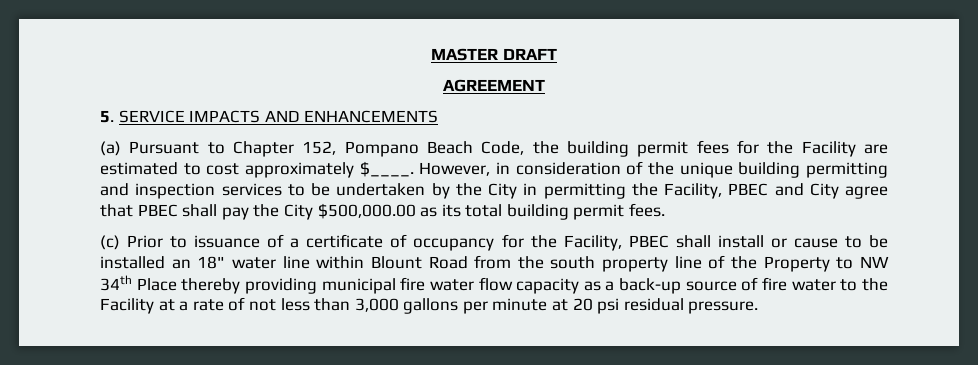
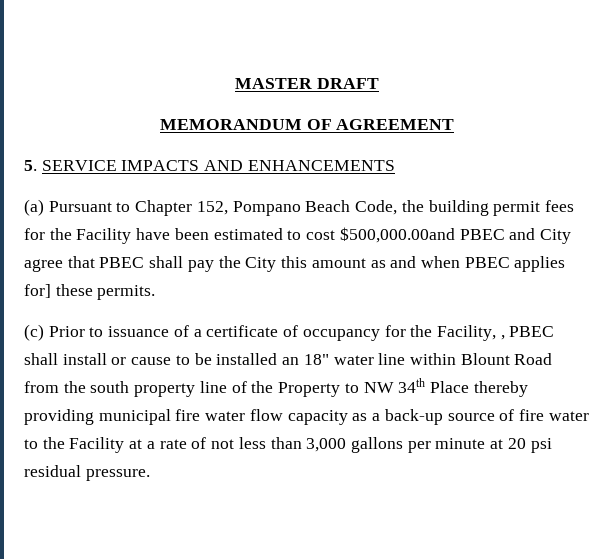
- AGREEMENT
+ MEMORANDUM OF AGREEMENT
- (a) Pursuant to Chapter 152, Pompano Beach Code, the building permit fees for the Facility are estimated to cost approximately $____. However, in consideration of the unique building permitting and inspection services to be undertaken by the City in permitting the Facility, PBEC and City agree that PBEC shall pay the City $500,000.00 as its total building permit fees.
+ (a) Pursuant to Chapter 152, Pompano Beach Code, the building permit fees for the Facility have been estimated to cost $500,000.00and PBEC and City agree that PBEC shall pay the City this amount as and when PBEC applies for] these permits.
- (c) Prior to issuance of a certificate of occupancy for the Facility, PBEC shall install or cause to be installed an 18" water line within Blount Road from the south property line of the Property to NW 34th Place thereby providing municipal fire water flow capacity as a back-up source of fire water to the Facility at a rate of not less than 3,000 gallons per minute at 20 psi residual pressure.
+ (c) Prior to issuance of a certificate of occupancy for the Facility, , PBEC shall install or cause to be installed an 18" water line within Blount Road from the south property line of the Property to NW 34th Place thereby providing municipal fire water flow capacity as a back-up source of fire water to the Facility at a rate of not less than 3,000 gallons per minute at 20 psi residual pressure.

